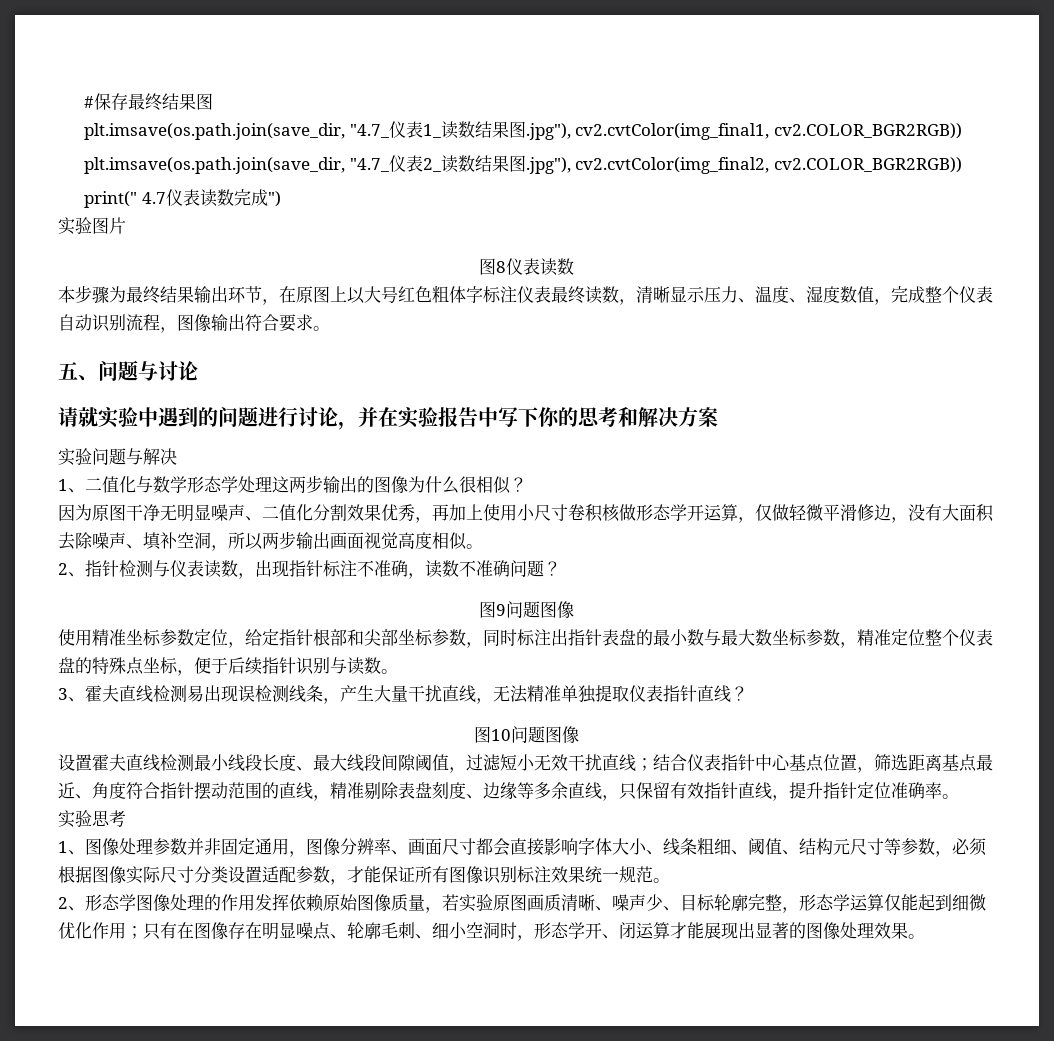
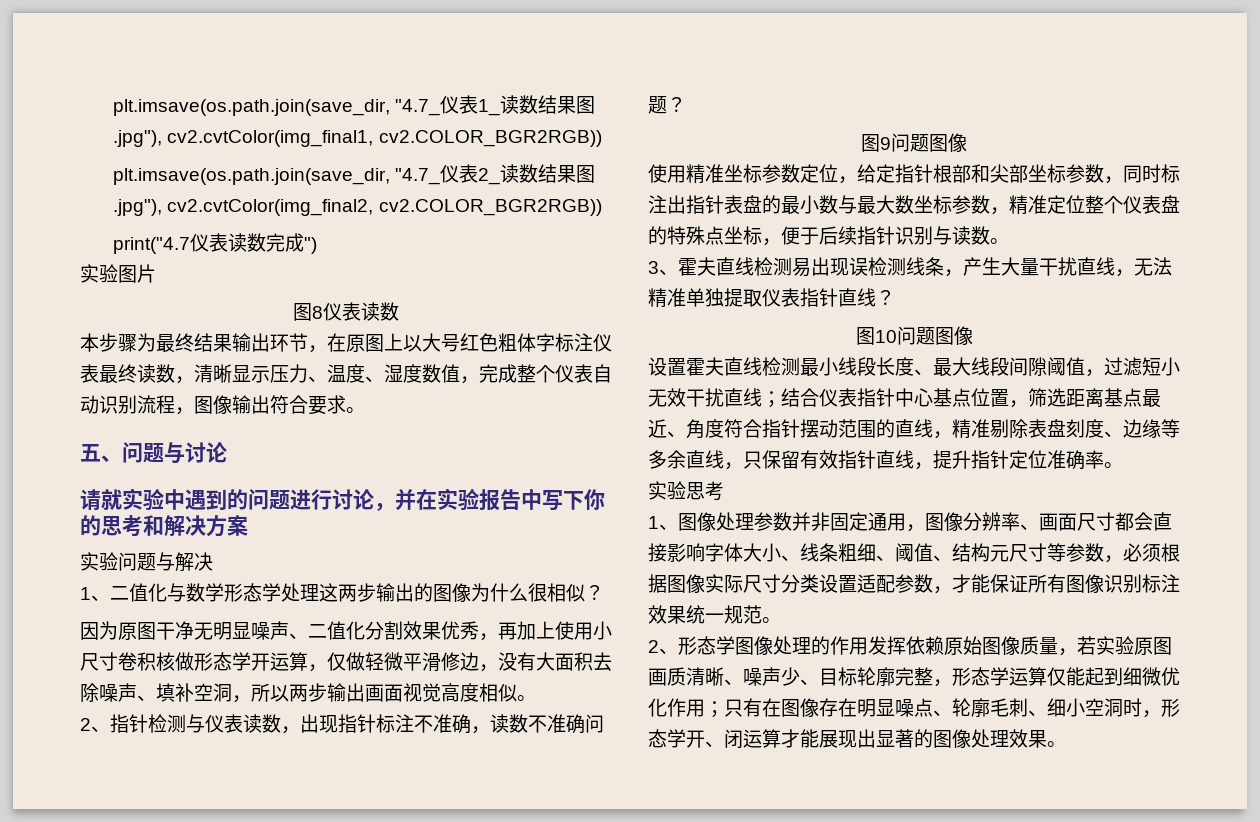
- #保存最终结果图
- print(" 4.7仪表读数完成")
+ print("4.7仪表读数完成")

